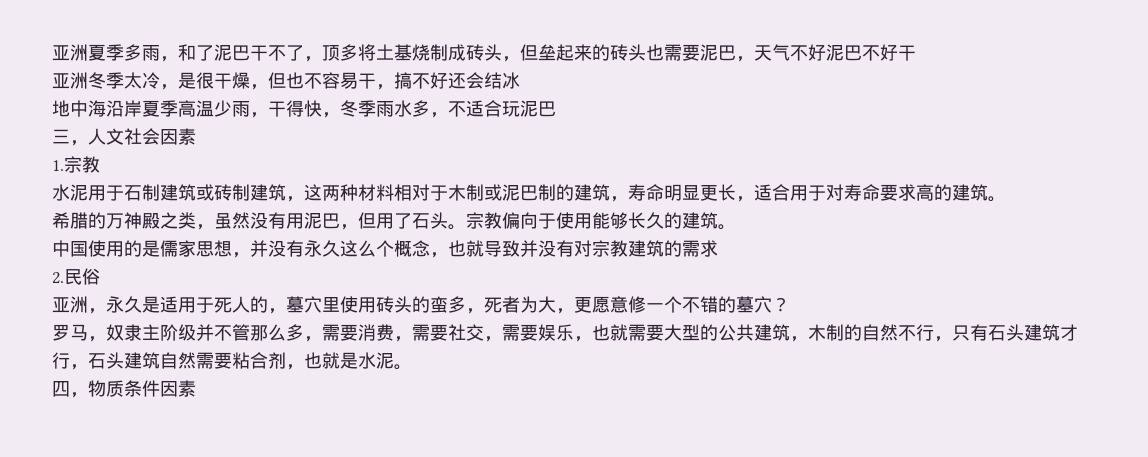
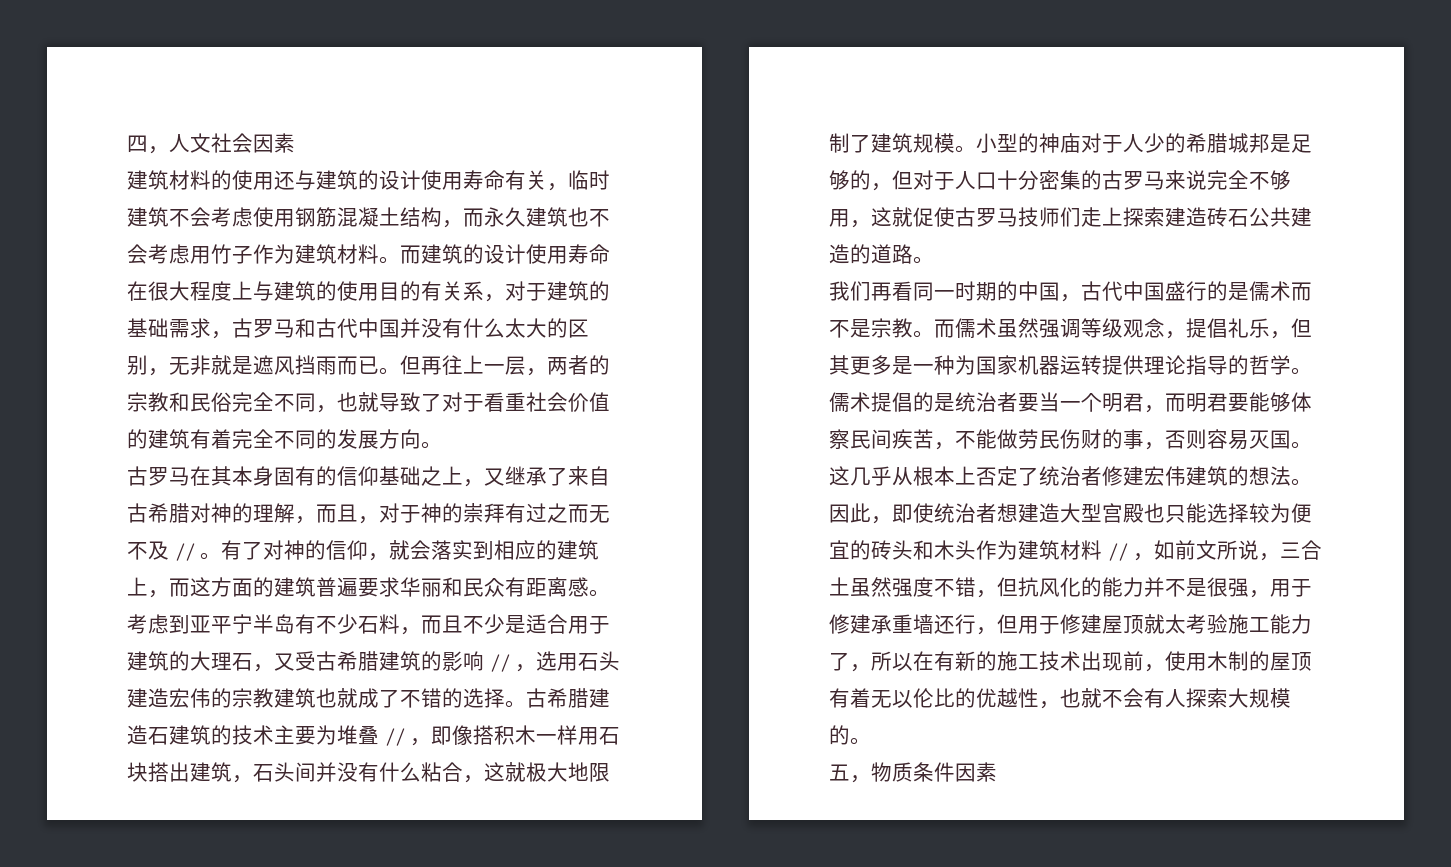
- 亚洲夏季多雨，和了泥巴干不了，顶多将土基烧制成砖头，但垒起来的砖头也需要泥巴，天气不好泥巴不好干
- 亚洲冬季太冷，是很干燥，但也不容易干，搞不好还会结冰
- 地中海沿岸夏季高温少雨，干得快，冬季雨水多，不适合玩泥巴
- 三，人文社会因素
- 1.宗教
- 水泥用于石制建筑或砖制建筑，这两种材料相对于木制或泥巴制的建筑，寿命明显更长，适合用于对寿命要求高的建筑。
- 希腊的万神殿之类，虽然没有用泥巴，但用了石头。宗教偏向于使用能够长久的建筑。
- 中国使用的是儒家思想，并没有永久这么个概念，也就导致并没有对宗教建筑的需求
- 2.民俗
- 亚洲，永久是适用于死人的，墓穴里使用砖头的蛮多，死者为大，更愿意修一个不错的墓穴？
- 罗马，奴隶主阶级并不管那么多，需要消费，需要社交，需要娱乐，也就需要大型的公共建筑，木制的自然不行，只有石头建筑才行，石头建筑自然需要粘合剂，也就是水泥。
- 四，物质条件因素
+ 四，人文社会因素
+ 建筑材料的使用还与建筑的设计使用寿命有关，临时建筑不会考虑使用钢筋混凝土结构，而永久建筑也不会考虑用竹子作为建筑材料。而建筑的设计使用寿命在很大程度上与建筑的使用目的有关系，对于建筑的基础需求，古罗马和古代中国并没有什么太大的区别，无非就是遮风挡雨而已。但再往上一层，两者的宗教和民俗完全不同，也就导致了对于看重社会价值的建筑有着完全不同的发展方向。
+ 古罗马在其本身固有的信仰基础之上，又继承了来自古希腊对神的理解，而且，对于神的崇拜有过之而无不及 // 。有了对神的信仰，就会落实到相应的建筑上，而这方面的建筑普遍要求华丽和民众有距离感。考虑到亚平宁半岛有不少石料，而且不少是适合用于建筑的大理石，又受古希腊建筑的影响 // ，选用石头建造宏伟的宗教建筑也就成了不错的选择。古希腊建造石建筑的技术主要为堆叠 // ，即像搭积木一样用石块搭出建筑，石头间并没有什么粘合，这就极大地限制了建筑规模。小型的神庙对于人少的希腊城邦是足够的，但对于人口十分密集的古罗马来说完全不够用，这就促使古罗马技师们走上探索建造砖石公共建造的道路。
+ 我们再看同一时期的中国，古代中国盛行的是儒术而不是宗教。而儒术虽然强调等级观念，提倡礼乐，但其更多是一种为国家机器运转提供理论指导的哲学。儒术提倡的是统治者要当一个明君，而明君要能够体察民间疾苦，不能做劳民伤财的事，否则容易灭国。这几乎从根本上否定了统治者修建宏伟建筑的想法。因此，即使统治者想建造大型宫殿也只能选择较为便宜的砖头和木头作为建筑材料 // ，如前文所说，三合土虽然强度不错，但抗风化的能力并不是很强，用于修建承重墙还行，但用于修建屋顶就太考验施工能力了，所以在有新的施工技术出现前，使用木制的屋顶有着无以伦比的优越性，也就不会有人探索大规模的。
+ 五，物质条件因素

